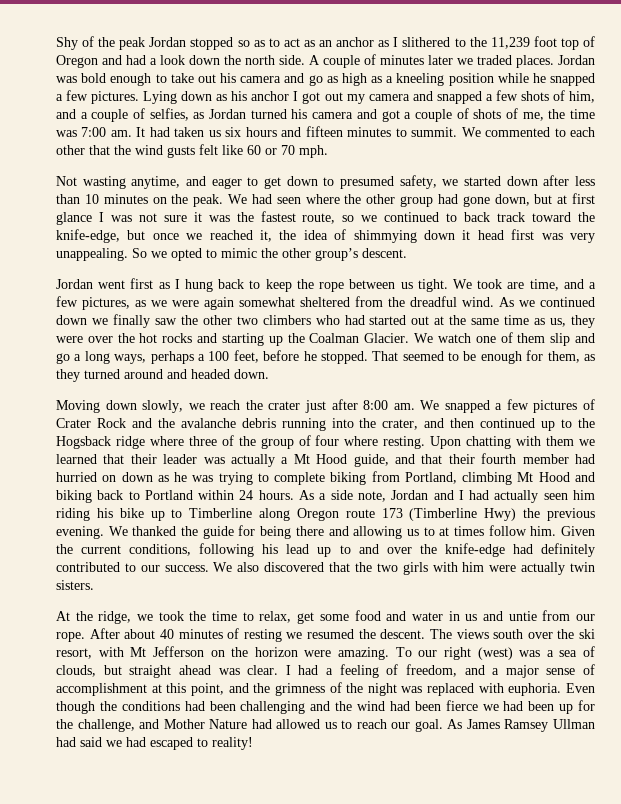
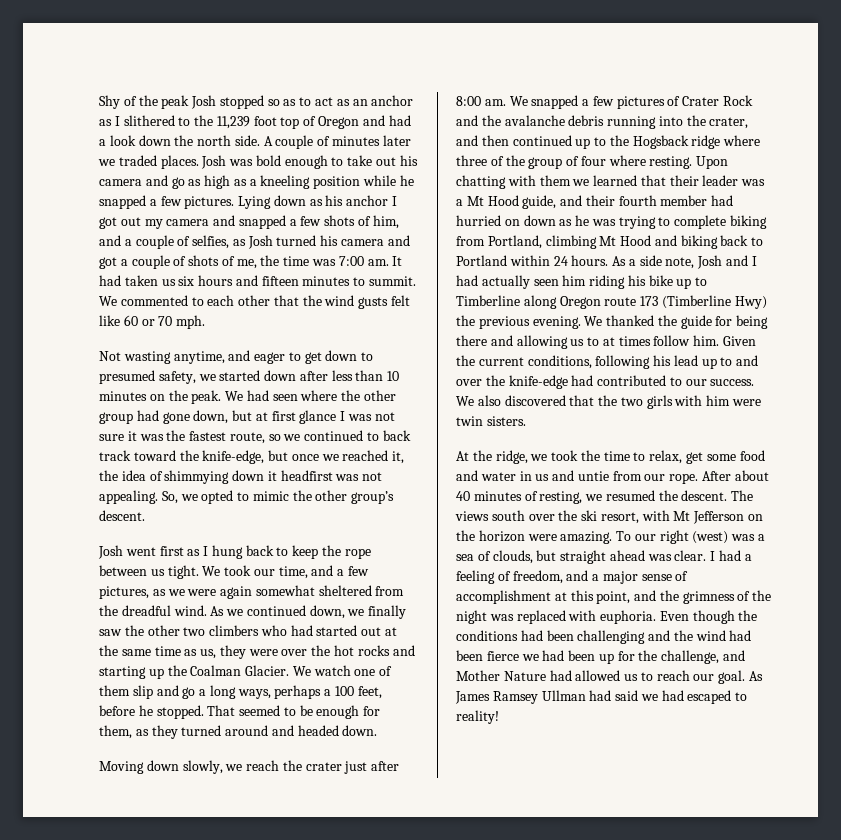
- Shy of the peak Jordan stopped so as to act as an anchor as I slithered to the 11,239 foot top of Oregon and had a look down the north side.
+ Shy of the peak Josh stopped so as to act as an anchor as I slithered to the 11,239 foot top of Oregon and had a look down the north side.
- Jordan was bold enough to take out his camera and go as high as a kneeling position while he snapped a few pictures.
+ Josh was bold enough to take out his camera and go as high as a kneeling position while he snapped a few pictures.
- Lying down as his anchor I got out my camera and snapped a few shots of him, and a couple of selfies, as Jordan turned his camera and got a couple of shots of me, the time was 7:00 am.
+ Lying down as his anchor I got out my camera and snapped a few shots of him, and a couple of selfies, as Josh turned his camera and got a couple of shots of me, the time was 7:00 am.
- We had seen where the other group had gone down, but at first glance I was not sure it was the fastest route, so we continued to back track toward the knife-edge, but once we reached it, the idea of shimmying down it head first was very unappealing. So we opted to mimic the other group’s descent.
+ We had seen where the other group had gone down, but at first glance I was not sure it was the fastest route, so we continued to back track toward the knife-edge, but once we reached it, the idea of shimmying down it headfirst was not appealing. So, we opted to mimic the other group’s descent.
- Jordan went first as I hung back to keep the rope between us tight.
+ Josh went first as I hung back to keep the rope between us tight.
- We took are time, and a few pictures, as we were again somewhat sheltered from the dreadful wind.
+ We took our time, and a few pictures, as we were again somewhat sheltered from the dreadful wind.
- As we continued down we finally saw the other two climbers who had started out at the same time as us, they were over the hot rocks and starting up the Coalman Glacier.
+ As we continued down, we finally saw the other two climbers who had started out at the same time as us, they were over the hot rocks and starting up the Coalman Glacier.
- Upon chatting with them we learned that their leader was actually a Mt Hood guide, and that their fourth member had hurried on down as he was trying to complete biking from Portland, climbing Mt Hood and biking back to Portland within 24 hours.
+ Upon chatting with them we learned that their leader was a Mt Hood guide, and their fourth member had hurried on down as he was trying to complete biking from Portland, climbing Mt Hood and biking back to Portland within 24 hours.
- As a side note, Jordan and I had actually seen him riding his bike up to Timberline along Oregon route 173 (Timberline Hwy) the previous evening.
+ As a side note, Josh and I had actually seen him riding his bike up to Timberline along Oregon route 173 (Timberline Hwy) the previous evening.
- Given the current conditions, following his lead up to and over the knife-edge had definitely contributed to our success.
+ Given the current conditions, following his lead up to and over the knife-edge had contributed to our success.
- We also discovered that the two girls with him were actually twin sisters.
+ We also discovered that the two girls with him were twin sisters.
- After about 40 minutes of resting we resumed the descent.
+ After about 40 minutes of resting, we resumed the descent.

